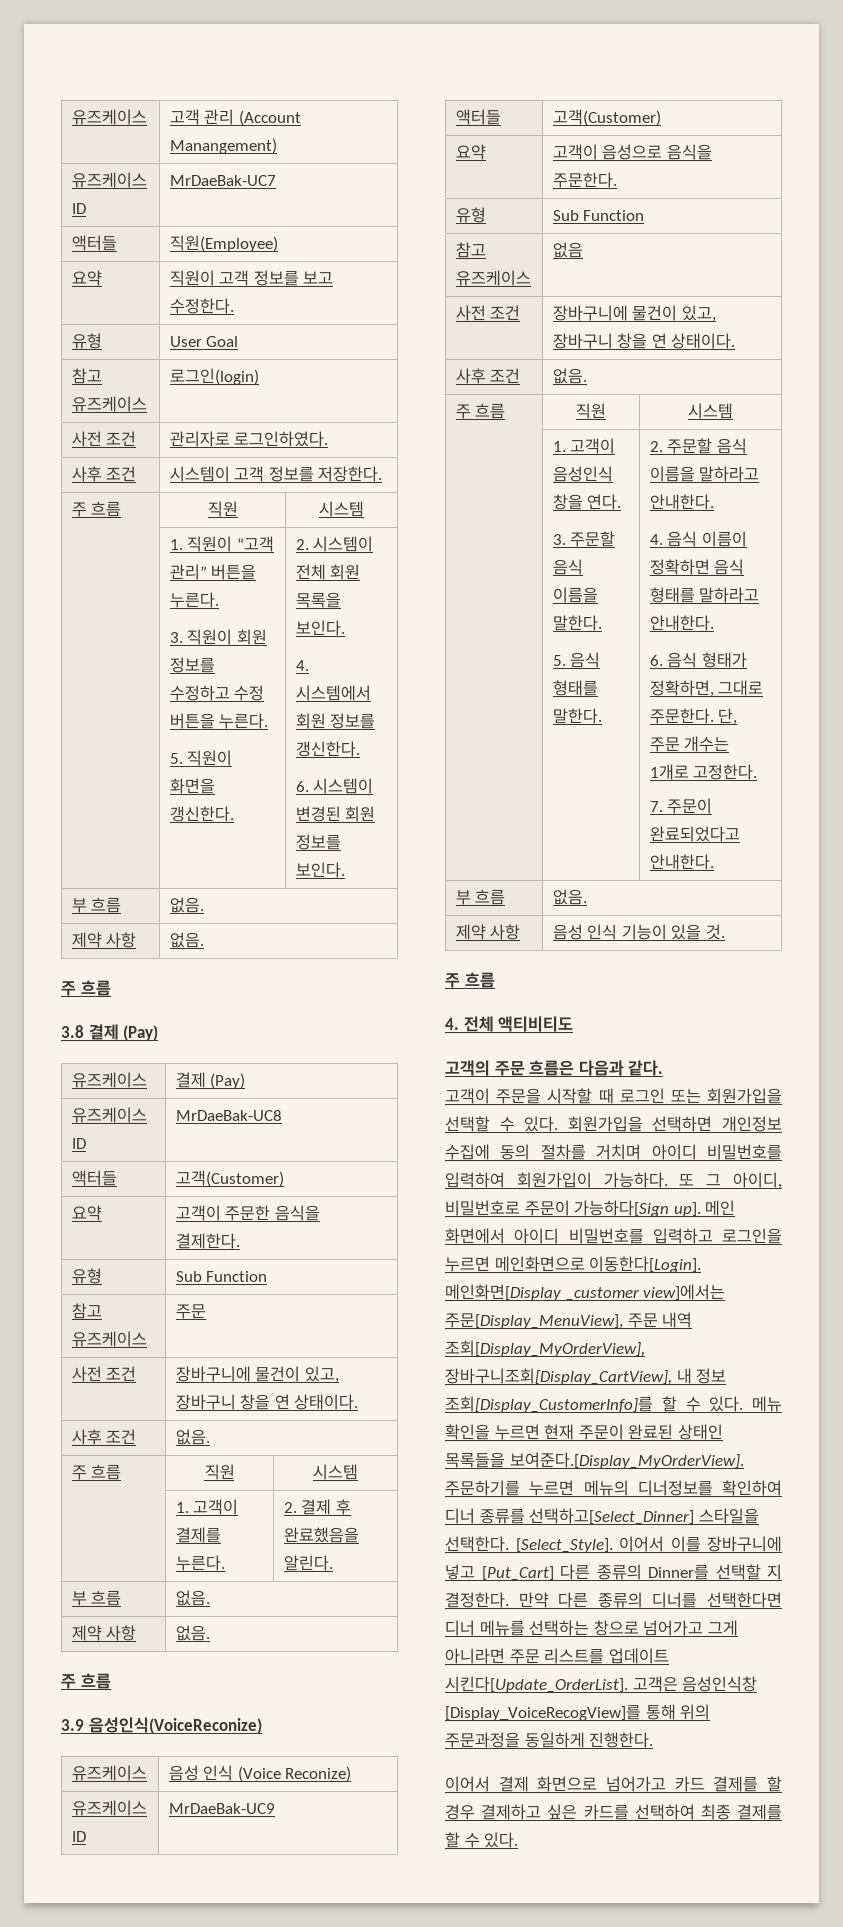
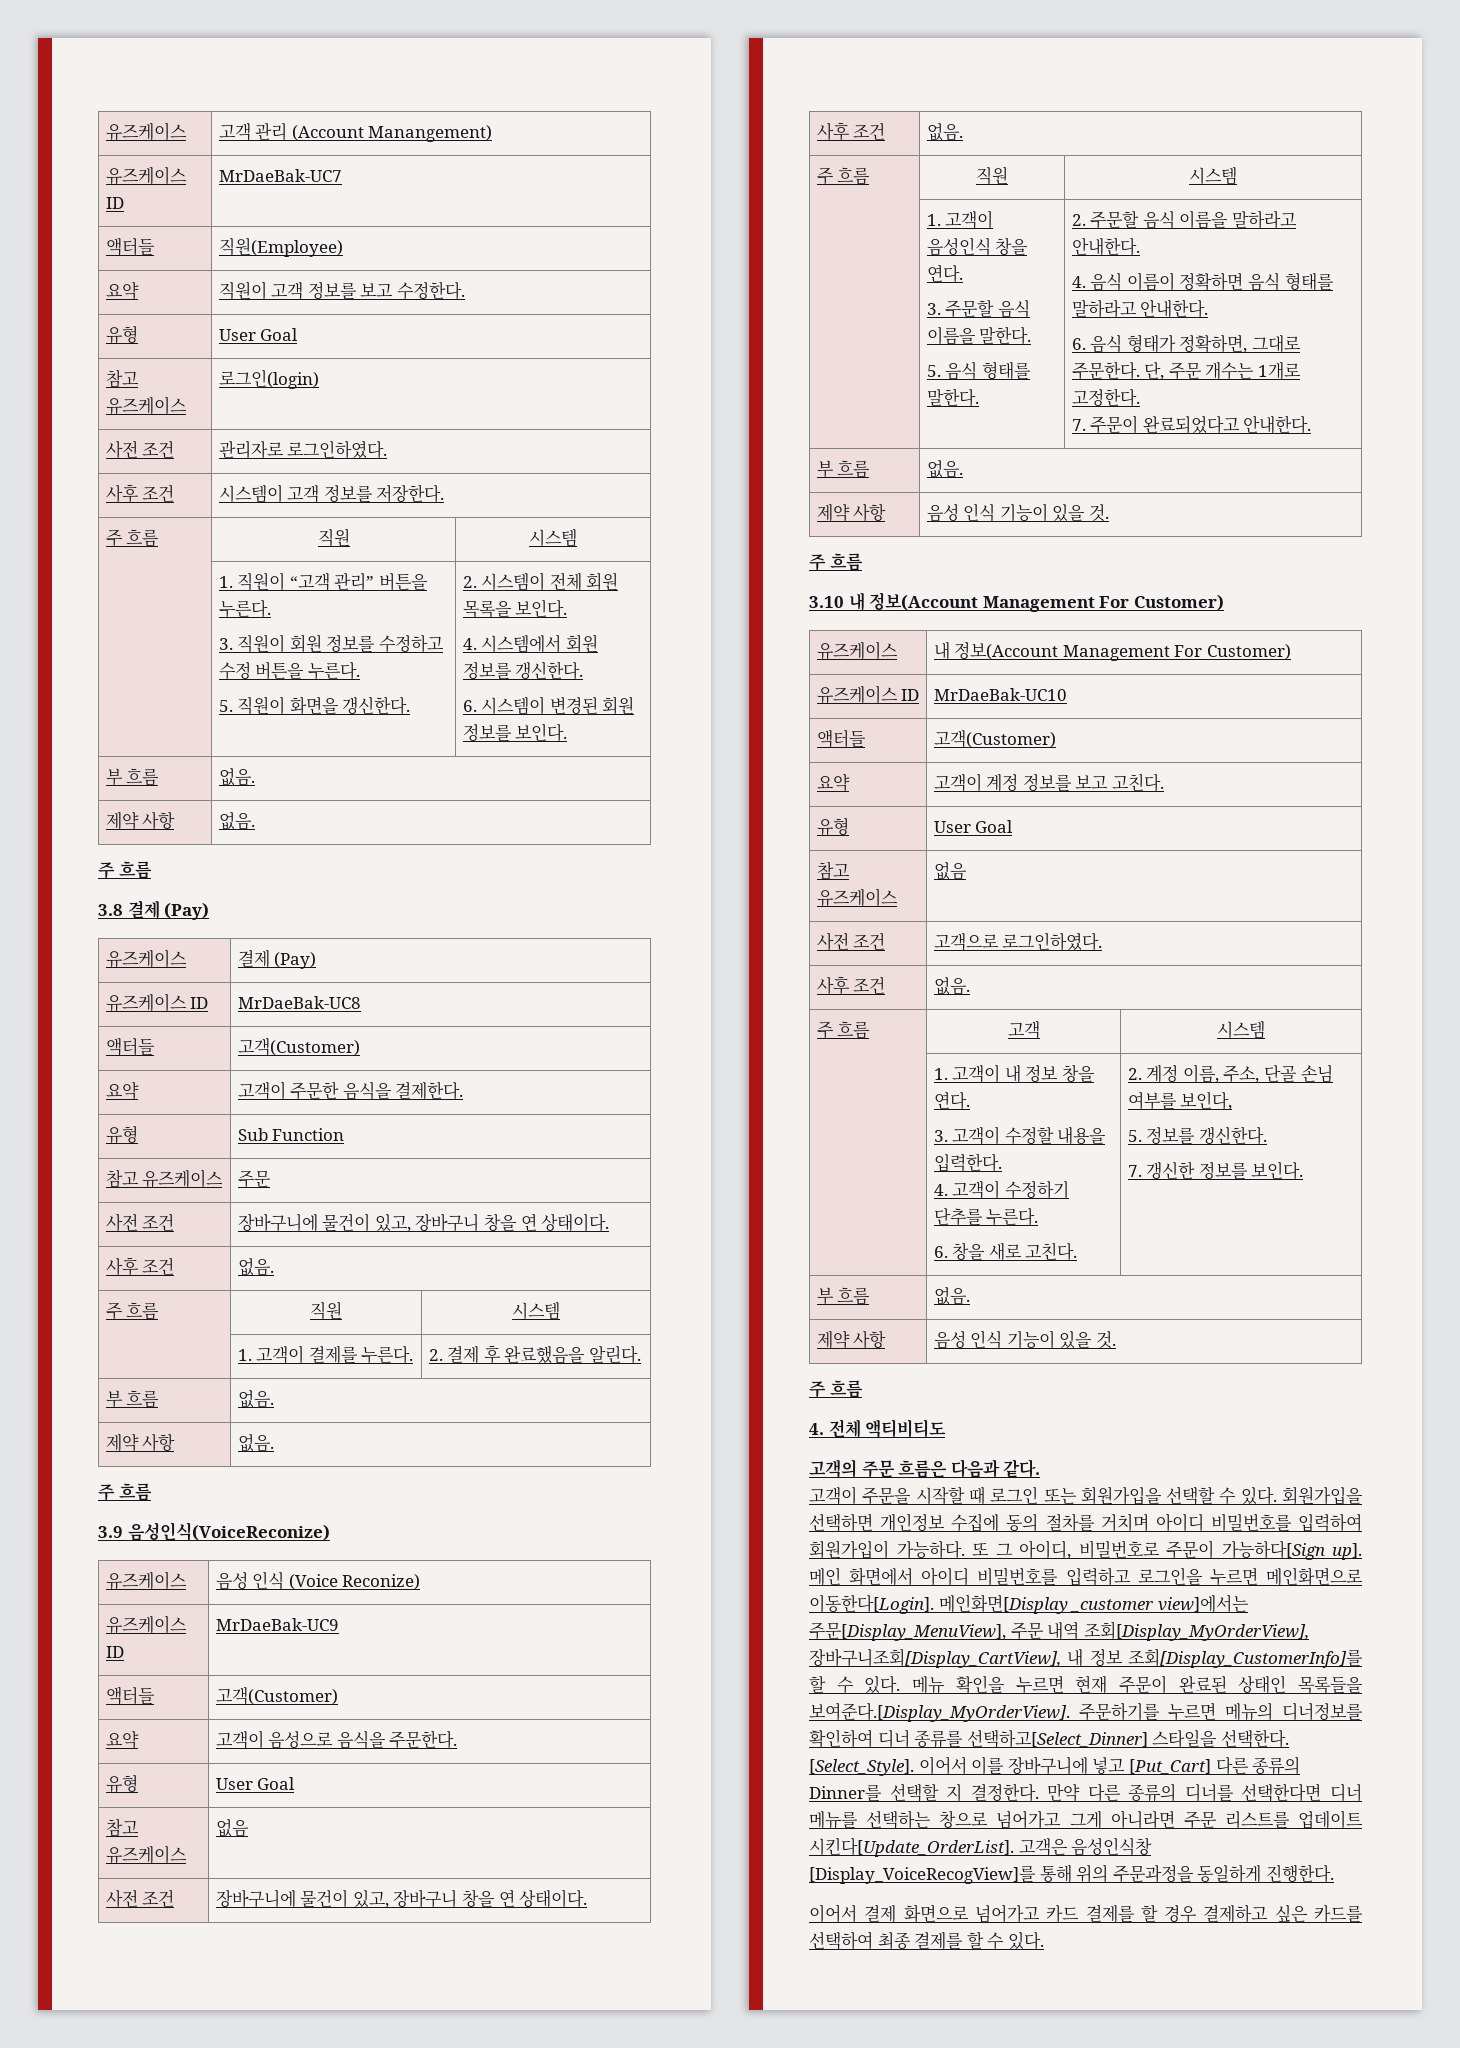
  요약 | 고객이 음성으로 음식을 주문한다.
- 유형 | Sub Function
+ 유형 | User Goal
+ 3.10 내 정보(Account Management For Customer)
+ 유즈케이스 | 내 정보(Account Management For Customer)
+ 유즈케이스 ID | MrDaeBak-UC10
+ 액터들 | 고객(Customer)
+ 요약 | 고객이 계정 정보를 보고 고친다.
+ 유형 | User Goal
+ 참고 유즈케이스 | 없음
+ 사전 조건 | 고객으로 로그인하였다.
+ 사후 조건 | 없음.
+ 주 흐름 | 고객 | 시스템
+ | 1. 고객이 내 정보 창을 연다.
+ 3. 고객이 수정할 내용을 입력한다.
+ 4. 고객이 수정하기 단추를 누른다.
+ 6. 창을 새로 고친다. | 2. 계정 이름, 주소, 단골 손님 여부를 보인다,
+ 5. 정보를 갱신한다.
+ 7. 갱신한 정보를 보인다.
+ 부 흐름 | 없음.
+ 제약 사항 | 음성 인식 기능이 있을 것.
+ 주 흐름

